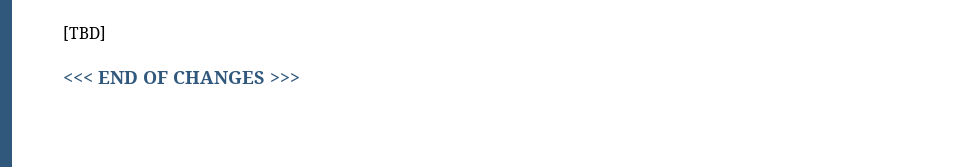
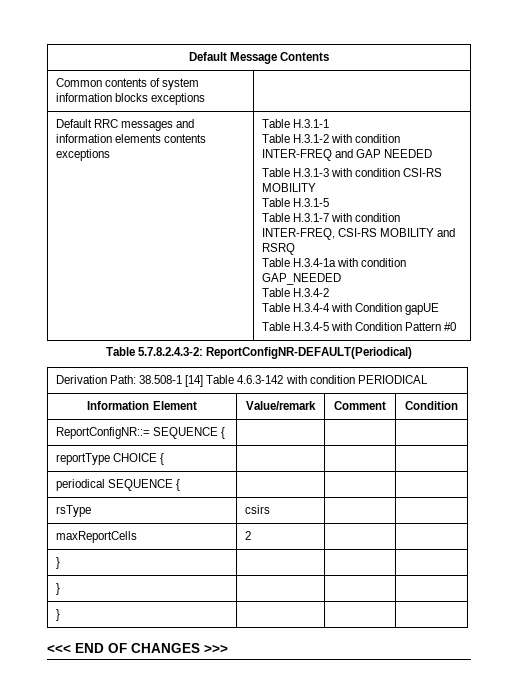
- [TBD]
+ Default Message Contents
+ Common contents of system information blocks exceptions |
+ Default RRC messages and information elements contents exceptions | Table H.3.1-1
+ Table H.3.1-2 with condition INTER-FREQ and GAP NEEDED
+ Table H.3.1-3 with condition CSI-RS MOBILITY
+ Table H.3.1-5
+ Table H.3.1-7 with condition INTER-FREQ, CSI-RS MOBILITY and RSRQ
+ Table H.3.4-1a with condition GAP_NEEDED
+ Table H.3.4-2
+ Table H.3.4-4 with Condition gapUE
+ Table H.3.4-5 with Condition Pattern #0
+ Table 5.7.8.2.4.3-2: ReportConfigNR-DEFAULT(Periodical)
+ Derivation Path: 38.508-1 [14] Table 4.6.3-142 with condition PERIODICAL
+ Information Element | Value/remark | Comment | Condition
+ ReportConfigNR::= SEQUENCE { | | |
+ reportType CHOICE { | | |
+ periodical SEQUENCE { | | |
+ rsType | csirs | |
+ maxReportCells | 2 | |
+ } | | |
+ } | | |
+ } | | |

